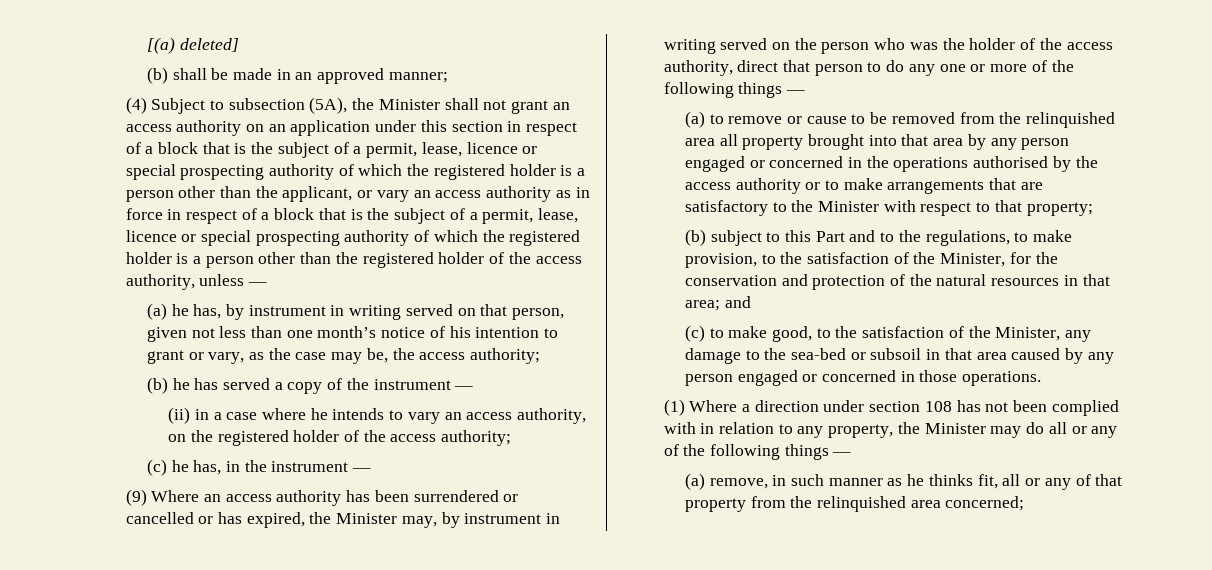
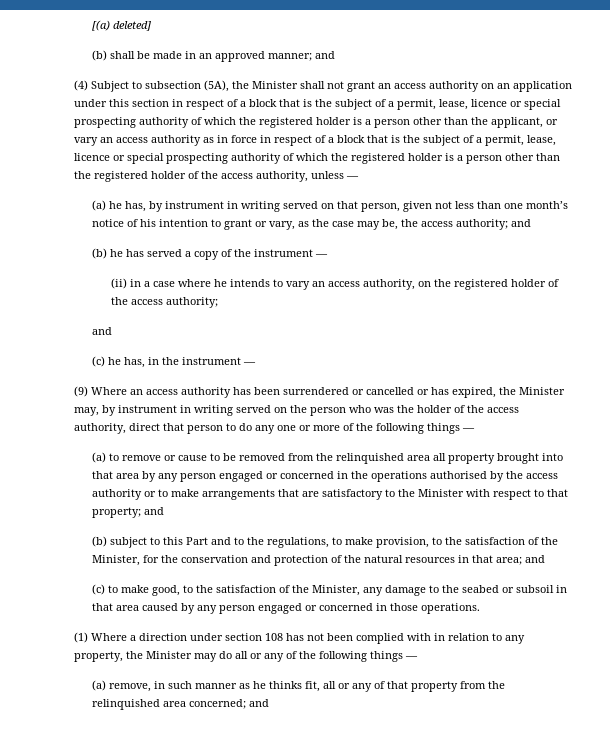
- (b) shall be made in an approved manner;
+ (b) shall be made in an approved manner; and
- (a) he has, by instrument in writing served on that person, given not less than one month’s notice of his intention to grant or vary, as the case may be, the access authority;
+ (a) he has, by instrument in writing served on that person, given not less than one month’s notice of his intention to grant or vary, as the case may be, the access authority; and
  (ii) in a case where he intends to vary an access authority, on the registered holder of the access authority;
+ and
- (a) to remove or cause to be removed from the relinquished area all property brought into that area by any person engaged or concerned in the operations authorised by the access authority or to make arrangements that are satisfactory to the Minister with respect to that property;
+ (a) to remove or cause to be removed from the relinquished area all property brought into that area by any person engaged or concerned in the operations authorised by the access authority or to make arrangements that are satisfactory to the Minister with respect to that property; and
- (c) to make good, to the satisfaction of the Minister, any damage to the sea-bed or subsoil in that area caused by any person engaged or concerned in those operations.
+ (c) to make good, to the satisfaction of the Minister, any damage to the seabed or subsoil in that area caused by any person engaged or concerned in those operations.
- (a) remove, in such manner as he thinks fit, all or any of that property from the relinquished area concerned;
+ (a) remove, in such manner as he thinks fit, all or any of that property from the relinquished area concerned; and

